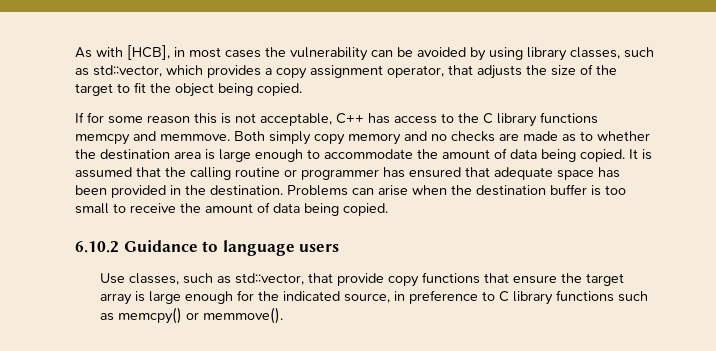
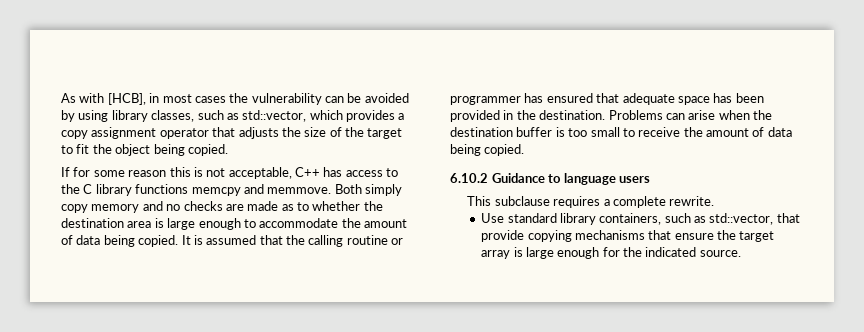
- As with [HCB], in most cases the vulnerability can be avoided by using library classes, such as std::vector, which provides a copy assignment operator, that adjusts the size of the target to fit the object being copied.
+ As with [HCB], in most cases the vulnerability can be avoided by using library classes, such as std::vector, which provides a copy assignment operator that adjusts the size of the target to fit the object being copied.
- Use classes, such as std::vector, that provide copy functions that ensure the target array is large enough for the indicated source, in preference to C library functions such as memcpy() or memmove().
+ This subclause requires a complete rewrite.
+ Use standard library containers, such as std::vector, that provide copying mechanisms that ensure the target array is large enough for the indicated source.

